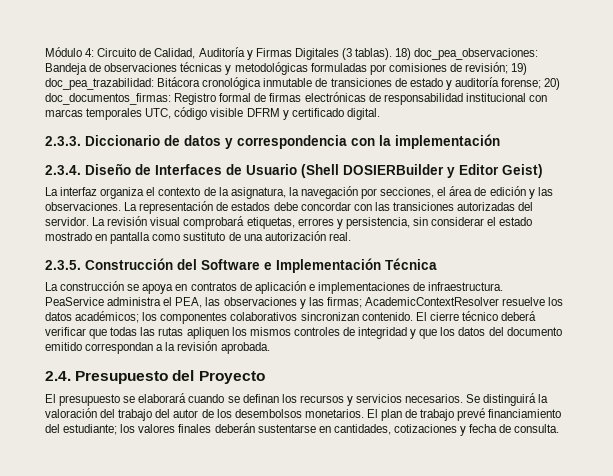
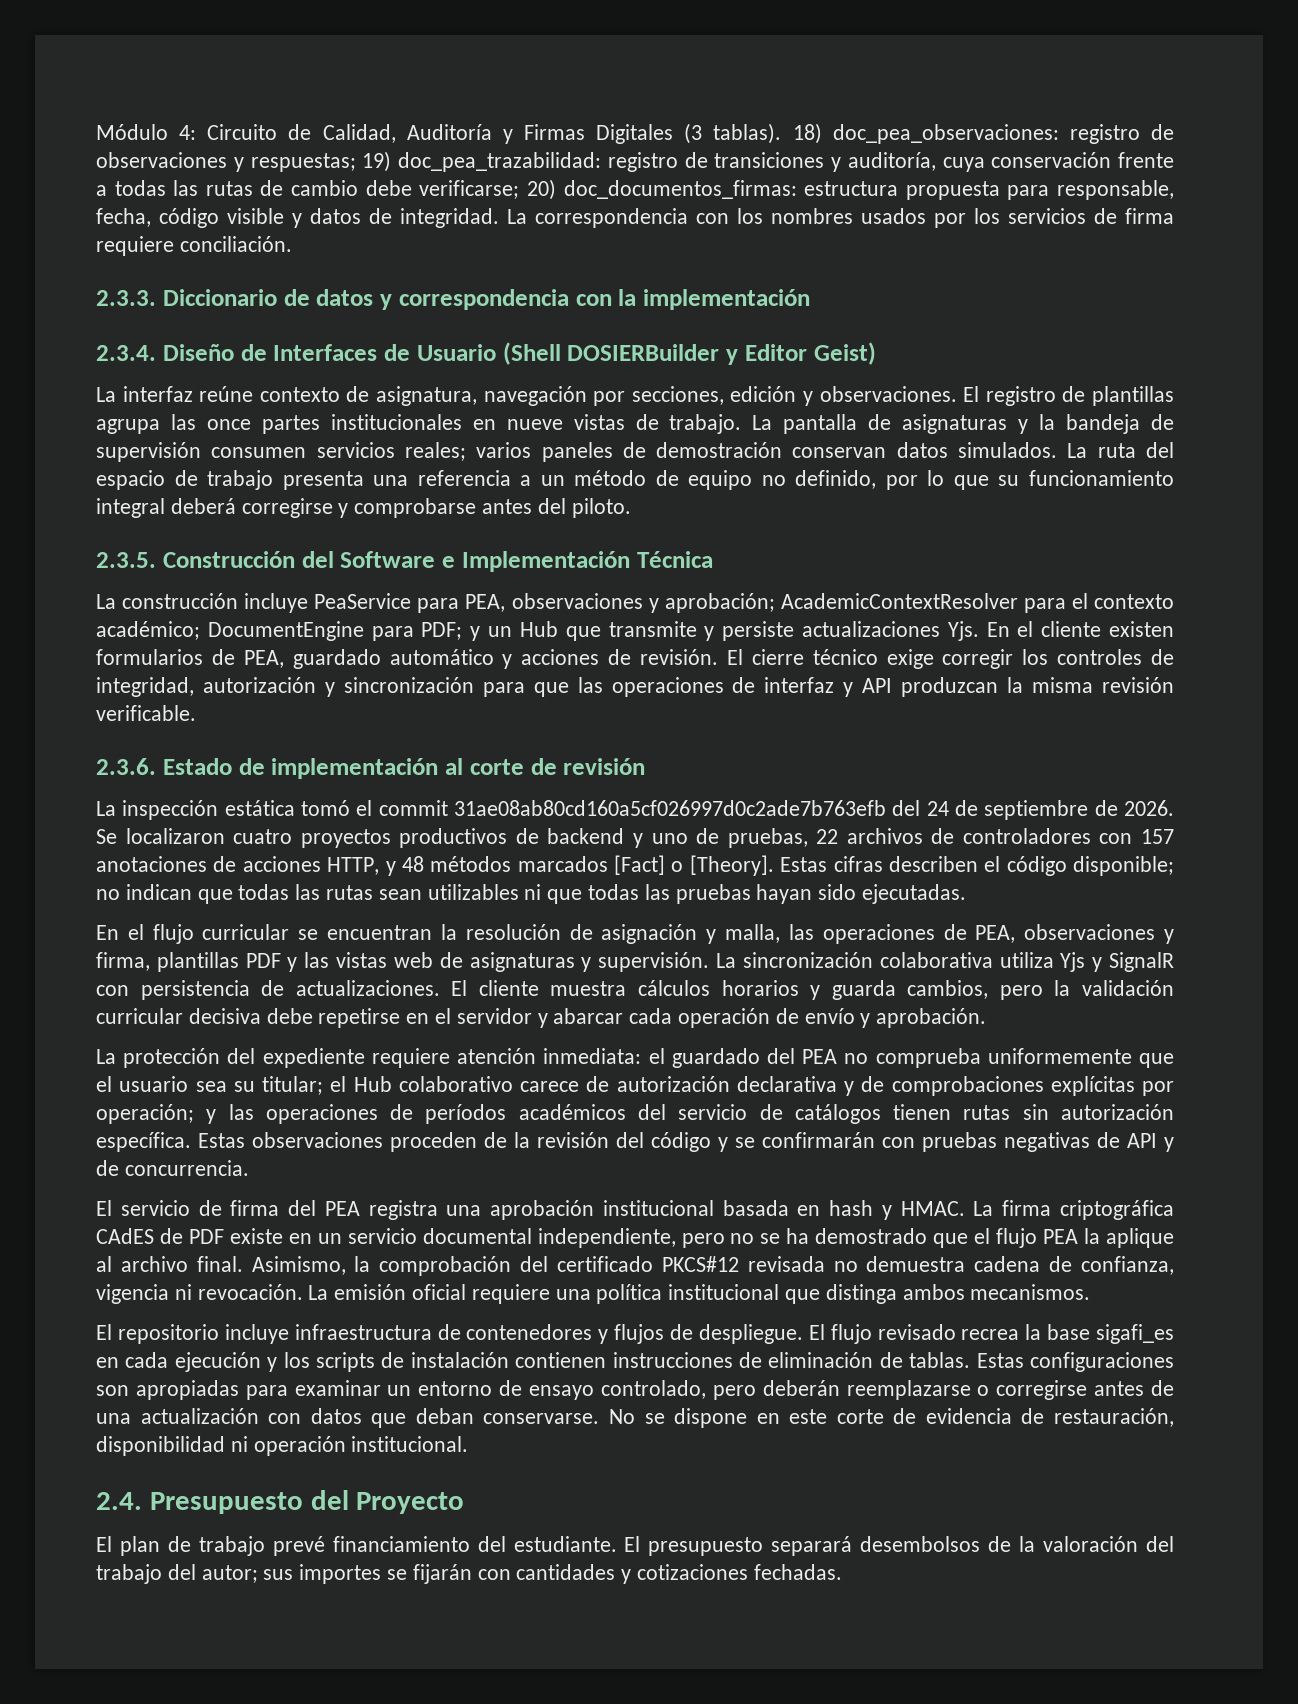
- 18) doc_pea_observaciones: Bandeja de observaciones técnicas y metodológicas formuladas por comisiones de revisión; 19) doc_pea_trazabilidad: Bitácora cronológica inmutable de transiciones de estado y auditoría forense; 20) doc_documentos_firmas: Registro formal de firmas electrónicas de responsabilidad institucional con marcas temporales UTC, código visible DFRM y certificado digital.
+ 18) doc_pea_observaciones: registro de observaciones y respuestas; 19) doc_pea_trazabilidad: registro de transiciones y auditoría, cuya conservación frente a todas las rutas de cambio debe verificarse; 20) doc_documentos_firmas: estructura propuesta para responsable, fecha, código visible y datos de integridad. La correspondencia con los nombres usados por los servicios de firma requiere conciliación.
- La interfaz organiza el contexto de la asignatura, la navegación por secciones, el área de edición y las observaciones. La representación de estados debe concordar con las transiciones autorizadas del servidor. La revisión visual comprobará etiquetas, errores y persistencia, sin considerar el estado mostrado en pantalla como sustituto de una autorización real.
+ La interfaz reúne contexto de asignatura, navegación por secciones, edición y observaciones. El registro de plantillas agrupa las once partes institucionales en nueve vistas de trabajo. La pantalla de asignaturas y la bandeja de supervisión consumen servicios reales; varios paneles de demostración conservan datos simulados. La ruta del espacio de trabajo presenta una referencia a un método de equipo no definido, por lo que su funcionamiento integral deberá corregirse y comprobarse antes del piloto.
- La construcción se apoya en contratos de aplicación e implementaciones de infraestructura. PeaService administra el PEA, las observaciones y las firmas; AcademicContextResolver resuelve los datos académicos; los componentes colaborativos sincronizan contenido. El cierre técnico deberá verificar que todas las rutas apliquen los mismos controles de integridad y que los datos del documento emitido correspondan a la revisión aprobada.
+ La construcción incluye PeaService para PEA, observaciones y aprobación; AcademicContextResolver para el contexto académico; DocumentEngine para PDF; y un Hub que transmite y persiste actualizaciones Yjs. En el cliente existen formularios de PEA, guardado automático y acciones de revisión. El cierre técnico exige corregir los controles de integridad, autorización y sincronización para que las operaciones de interfaz y API produzcan la misma revisión verificable.
+ 2.3.6. Estado de implementación al corte de revisión
+ La inspección estática tomó el commit 31ae08ab80cd160a5cf026997d0c2ade7b763efb del 24 de septiembre de 2026. Se localizaron cuatro proyectos productivos de backend y uno de pruebas, 22 archivos de controladores con 157 anotaciones de acciones HTTP, y 48 métodos marcados [Fact] o [Theory]. Estas cifras describen el código disponible; no indican que todas las rutas sean utilizables ni que todas las pruebas hayan sido ejecutadas.
+ En el flujo curricular se encuentran la resolución de asignación y malla, las operaciones de PEA, observaciones y firma, plantillas PDF y las vistas web de asignaturas y supervisión. La sincronización colaborativa utiliza Yjs y SignalR con persistencia de actualizaciones. El cliente muestra cálculos horarios y guarda cambios, pero la validación curricular decisiva debe repetirse en el servidor y abarcar cada operación de envío y aprobación.
+ La protección del expediente requiere atención inmediata: el guardado del PEA no comprueba uniformemente que el usuario sea su titular; el Hub colaborativo carece de autorización declarativa y de comprobaciones explícitas por operación; y las operaciones de períodos académicos del servicio de catálogos tienen rutas sin autorización específica. Estas observaciones proceden de la revisión del código y se confirmarán con pruebas negativas de API y de concurrencia.
+ El servicio de firma del PEA registra una aprobación institucional basada en hash y HMAC. La firma criptográfica CAdES de PDF existe en un servicio documental independiente, pero no se ha demostrado que el flujo PEA la aplique al archivo final. Asimismo, la comprobación del certificado PKCS#12 revisada no demuestra cadena de confianza, vigencia ni revocación. La emisión oficial requiere una política institucional que distinga ambos mecanismos.
+ El repositorio incluye infraestructura de contenedores y flujos de despliegue. El flujo revisado recrea la base sigafi_es en cada ejecución y los scripts de instalación contienen instrucciones de eliminación de tablas. Estas configuraciones son apropiadas para examinar un entorno de ensayo controlado, pero deberán reemplazarse o corregirse antes de una actualización con datos que deban conservarse. No se dispone en este corte de evidencia de restauración, disponibilidad ni operación institucional.
- El presupuesto se elaborará cuando se definan los recursos y servicios necesarios. Se distinguirá la valoración del trabajo del autor de los desembolsos monetarios. El plan de trabajo prevé financiamiento del estudiante; los valores finales deberán sustentarse en cantidades, cotizaciones y fecha de consulta.
+ El plan de trabajo prevé financiamiento del estudiante. El presupuesto separará desembolsos de la valoración del trabajo del autor; sus importes se fijarán con cantidades y cotizaciones fechadas.

